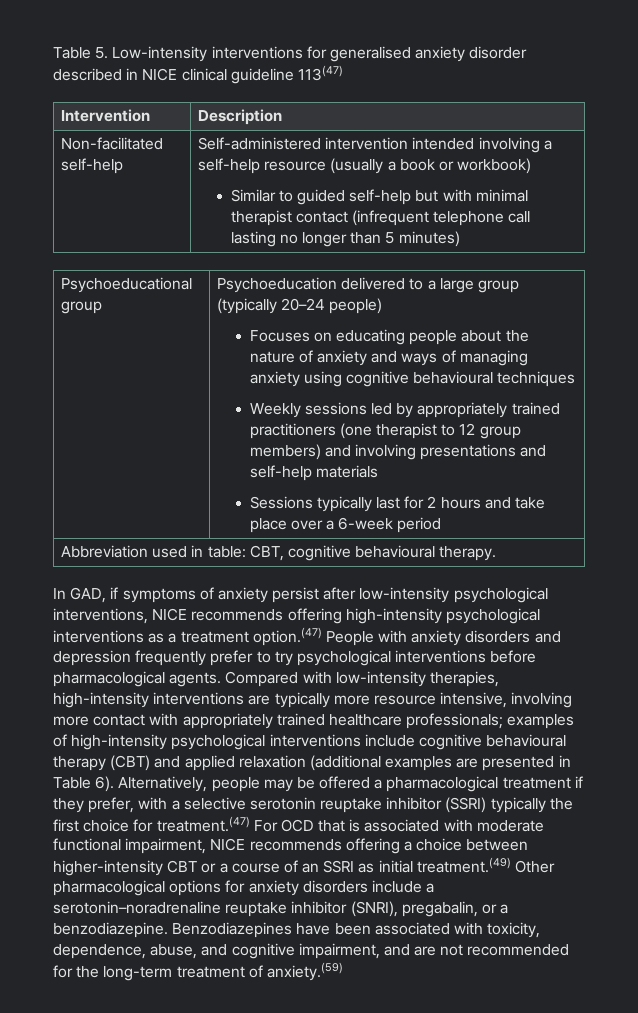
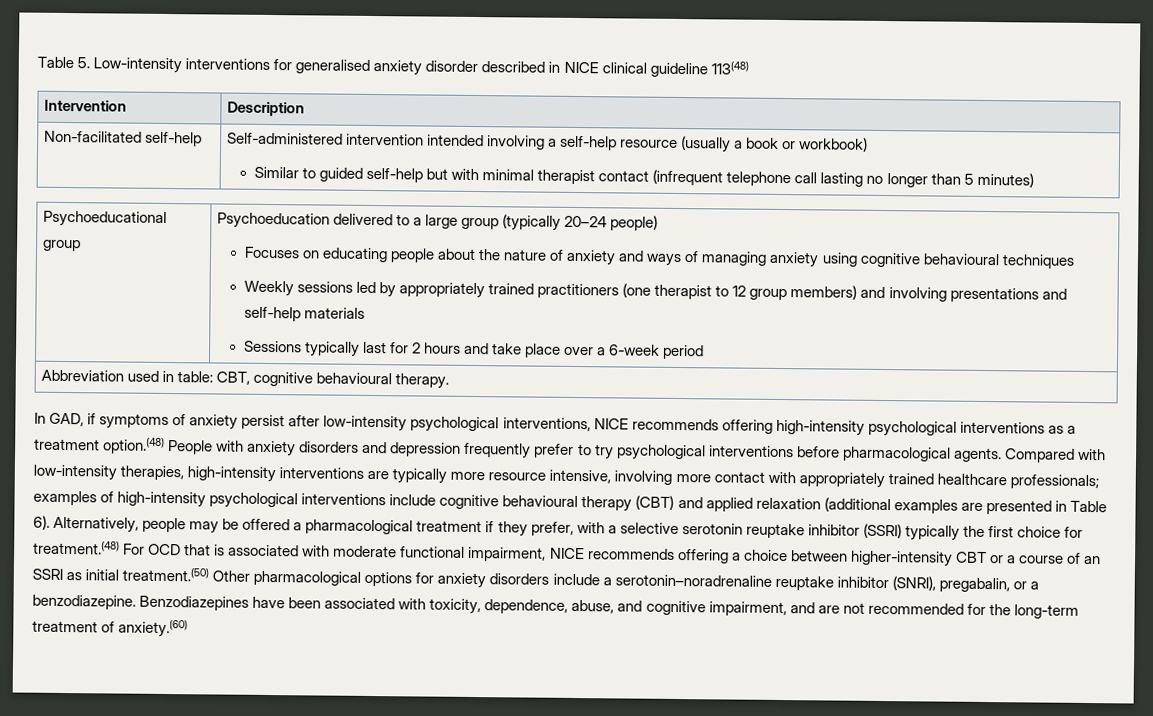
- Table 5. Low-intensity interventions for generalised anxiety disorder described in NICE clinical guideline 113(47)
+ Table 5. Low-intensity interventions for generalised anxiety disorder described in NICE clinical guideline 113(48)
- In GAD, if symptoms of anxiety persist after low-intensity psychological interventions, NICE recommends offering high-intensity psychological interventions as a treatment option.(47) People with anxiety disorders and depression frequently prefer to try psychological interventions before pharmacological agents.
+ In GAD, if symptoms of anxiety persist after low-intensity psychological interventions, NICE recommends offering high-intensity psychological interventions as a treatment option.(48) People with anxiety disorders and depression frequently prefer to try psychological interventions before pharmacological agents.
- Alternatively, people may be offered a pharmacological treatment if they prefer, with a selective serotonin reuptake inhibitor (SSRI) typically the first choice for treatment.(47) For OCD that is associated with moderate functional impairment, NICE recommends offering a choice between higher-intensity CBT or a course of an SSRI as initial treatment.(49) Other pharmacological options for anxiety disorders include a serotonin–noradrenaline reuptake inhibitor (SNRI), pregabalin, or a benzodiazepine.
+ Alternatively, people may be offered a pharmacological treatment if they prefer, with a selective serotonin reuptake inhibitor (SSRI) typically the first choice for treatment.(48) For OCD that is associated with moderate functional impairment, NICE recommends offering a choice between higher-intensity CBT or a course of an SSRI as initial treatment.(50) Other pharmacological options for anxiety disorders include a serotonin–noradrenaline reuptake inhibitor (SNRI), pregabalin, or a benzodiazepine.
- Benzodiazepines have been associated with toxicity, dependence, abuse, and cognitive impairment, and are not recommended for the long-term treatment of anxiety.(59)
+ Benzodiazepines have been associated with toxicity, dependence, abuse, and cognitive impairment, and are not recommended for the long-term treatment of anxiety.(60)

